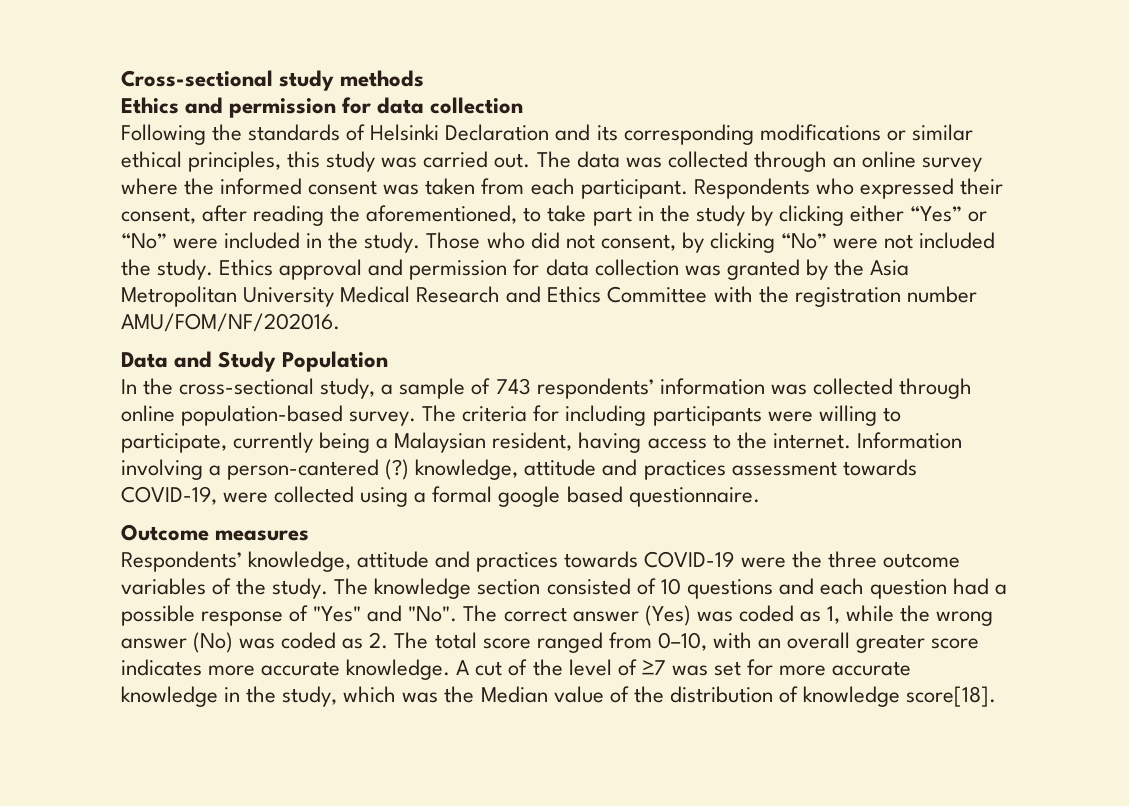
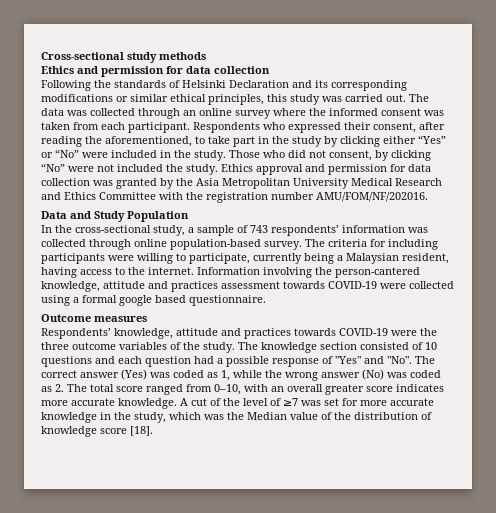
- Information involving a person-cantered (?) knowledge, attitude and practices assessment towards COVID-19, were collected using a formal google based questionnaire.
+ Information involving the person-cantered knowledge, attitude and practices assessment towards COVID-19 were collected using a formal google based questionnaire.
- A cut of the level of ≥7 was set for more accurate knowledge in the study, which was the Median value of the distribution of knowledge score[18].
+ A cut of the level of ≥7 was set for more accurate knowledge in the study, which was the Median value of the distribution of knowledge score [18].

